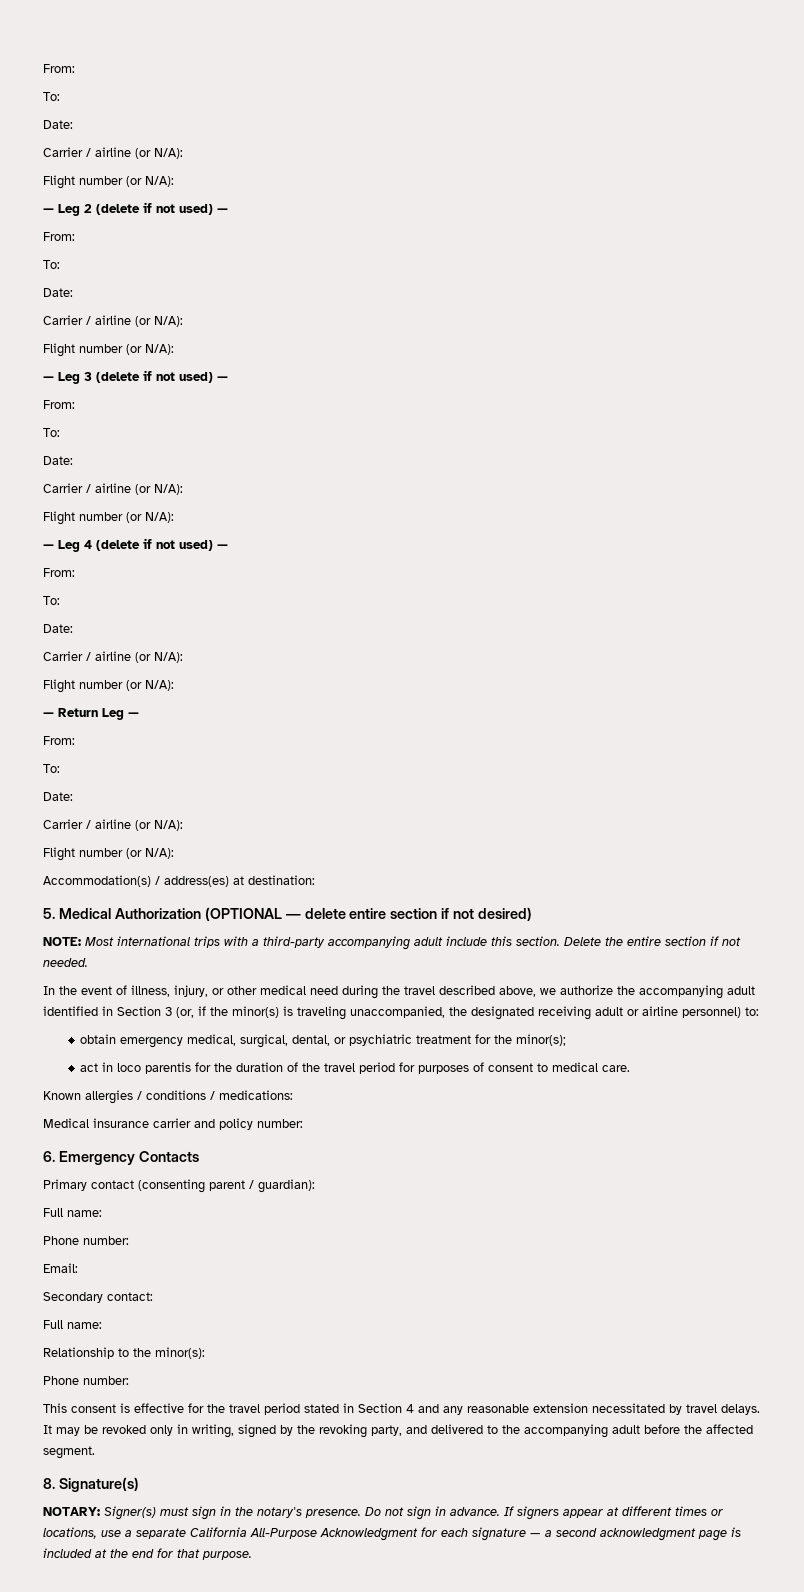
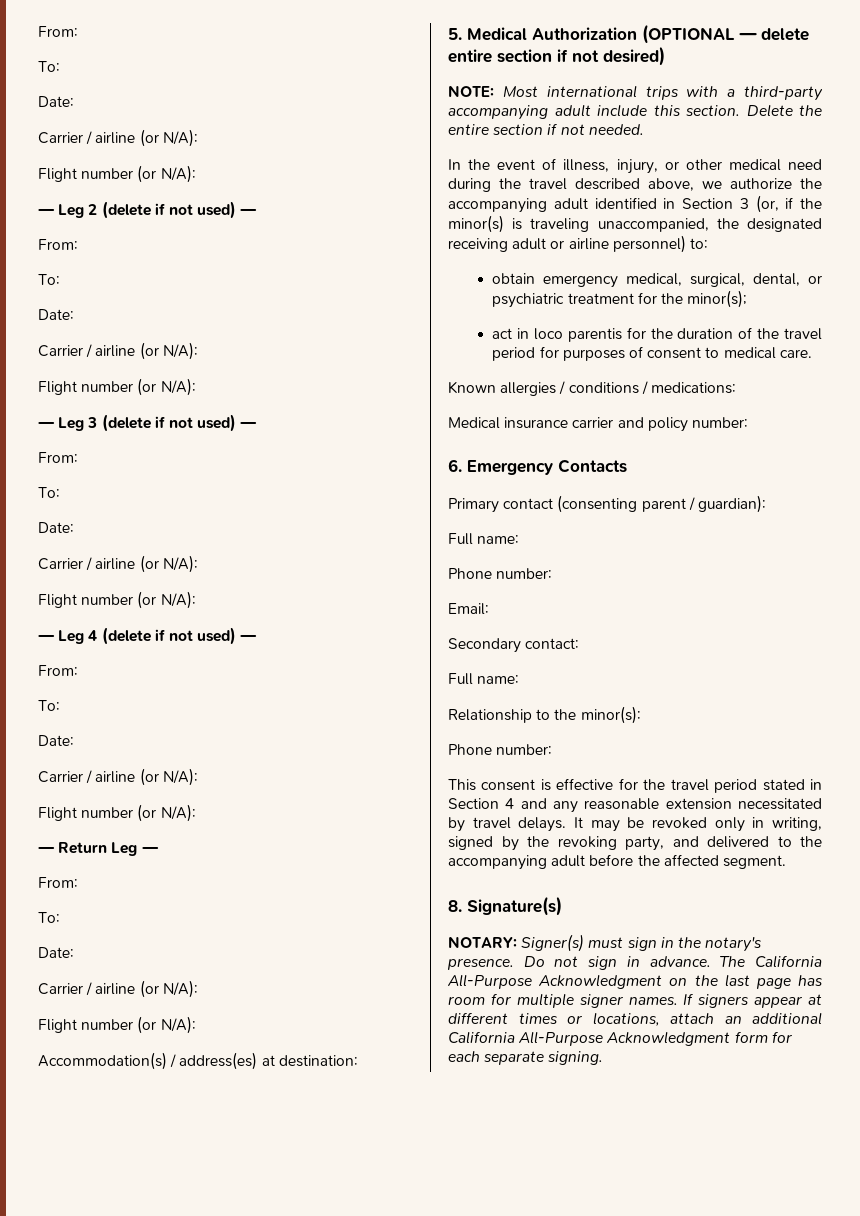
+ The California All-Purpose Acknowledgment on the last page has room for multiple signer names.
- If signers appear at different times or locations, use a separate California All-Purpose Acknowledgment for each signature — a second acknowledgment page is included at the end for that purpose.
+ If signers appear at different times or locations, attach an additional California All-Purpose Acknowledgment form for each separate signing.

